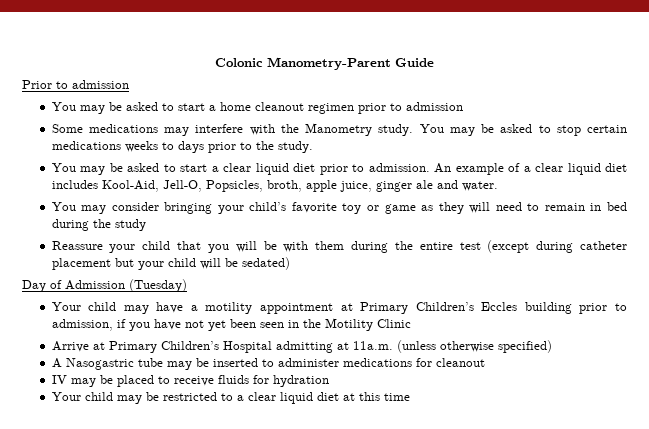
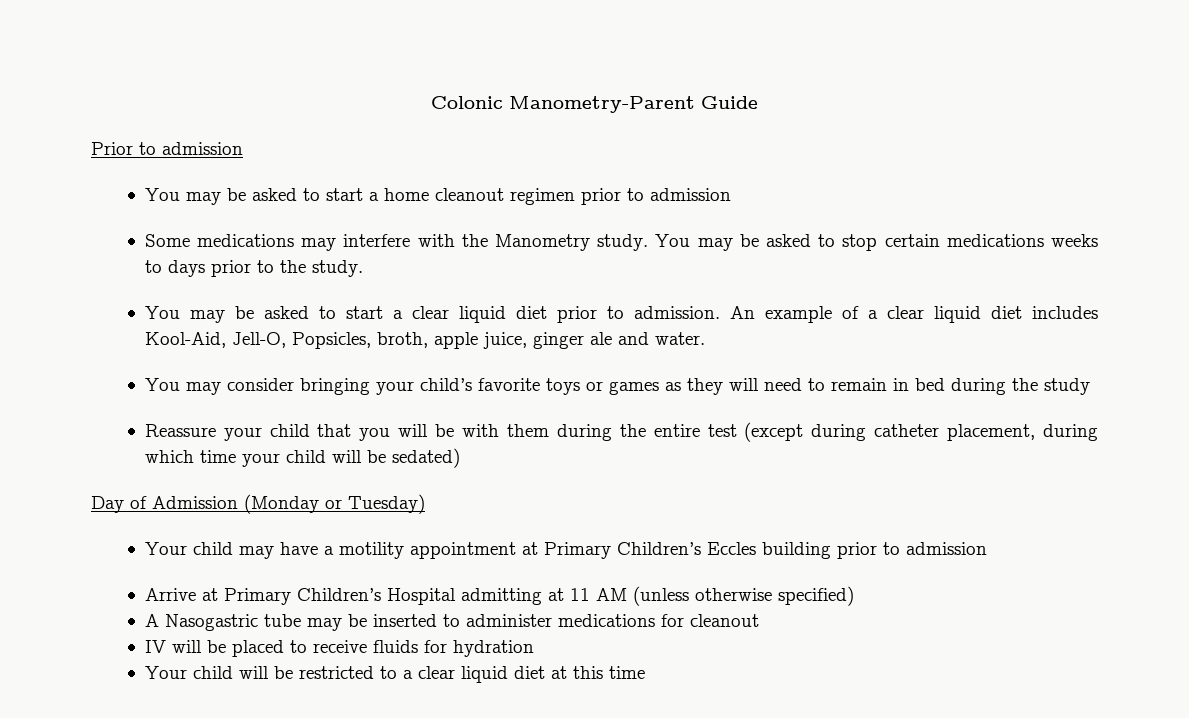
- You may consider bringing your child’s favorite toy or game as they will need to remain in bed during the study
+ You may consider bringing your child’s favorite toys or games as they will need to remain in bed during the study
- Reassure your child that you will be with them during the entire test (except during catheter placement but your child will be sedated)
+ Reassure your child that you will be with them during the entire test (except during catheter placement, during which time your child will be sedated)
- Day of Admission (Tuesday)
+ Day of Admission (Monday or Tuesday)
- Your child may have a motility appointment at Primary Children’s Eccles building prior to admission, if you have not yet been seen in the Motility Clinic
+ Your child may have a motility appointment at Primary Children’s Eccles building prior to admission
- Arrive at Primary Children’s Hospital admitting at 11a.m. (unless otherwise specified)
+ Arrive at Primary Children’s Hospital admitting at 11 AM (unless otherwise specified)
- IV may be placed to receive fluids for hydration
+ IV will be placed to receive fluids for hydration
- Your child may be restricted to a clear liquid diet at this time
+ Your child will be restricted to a clear liquid diet at this time

